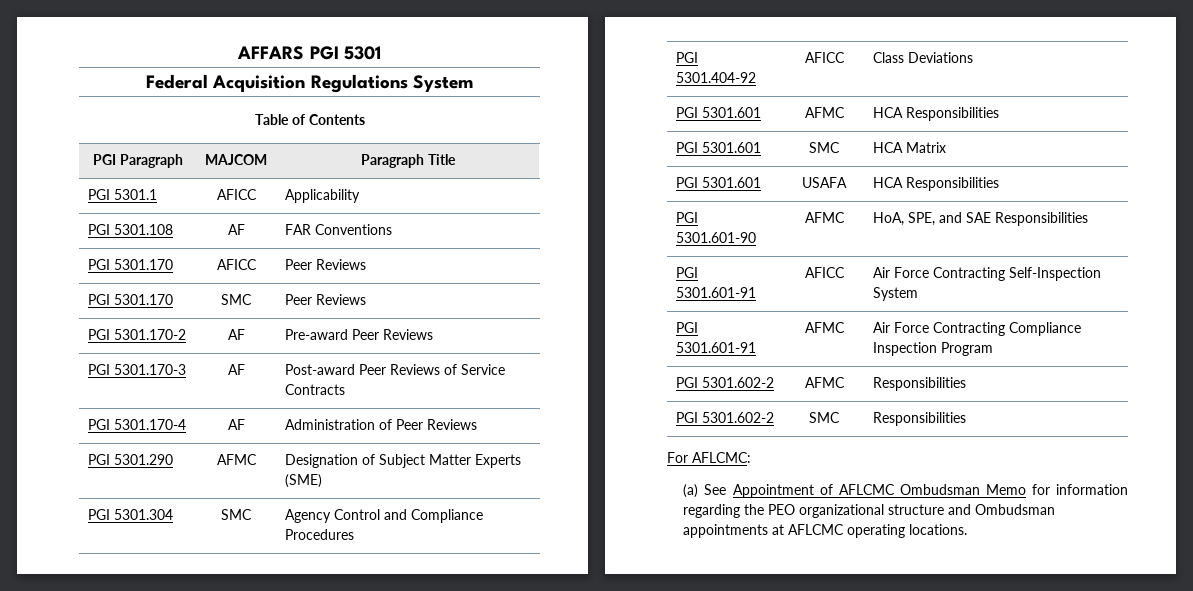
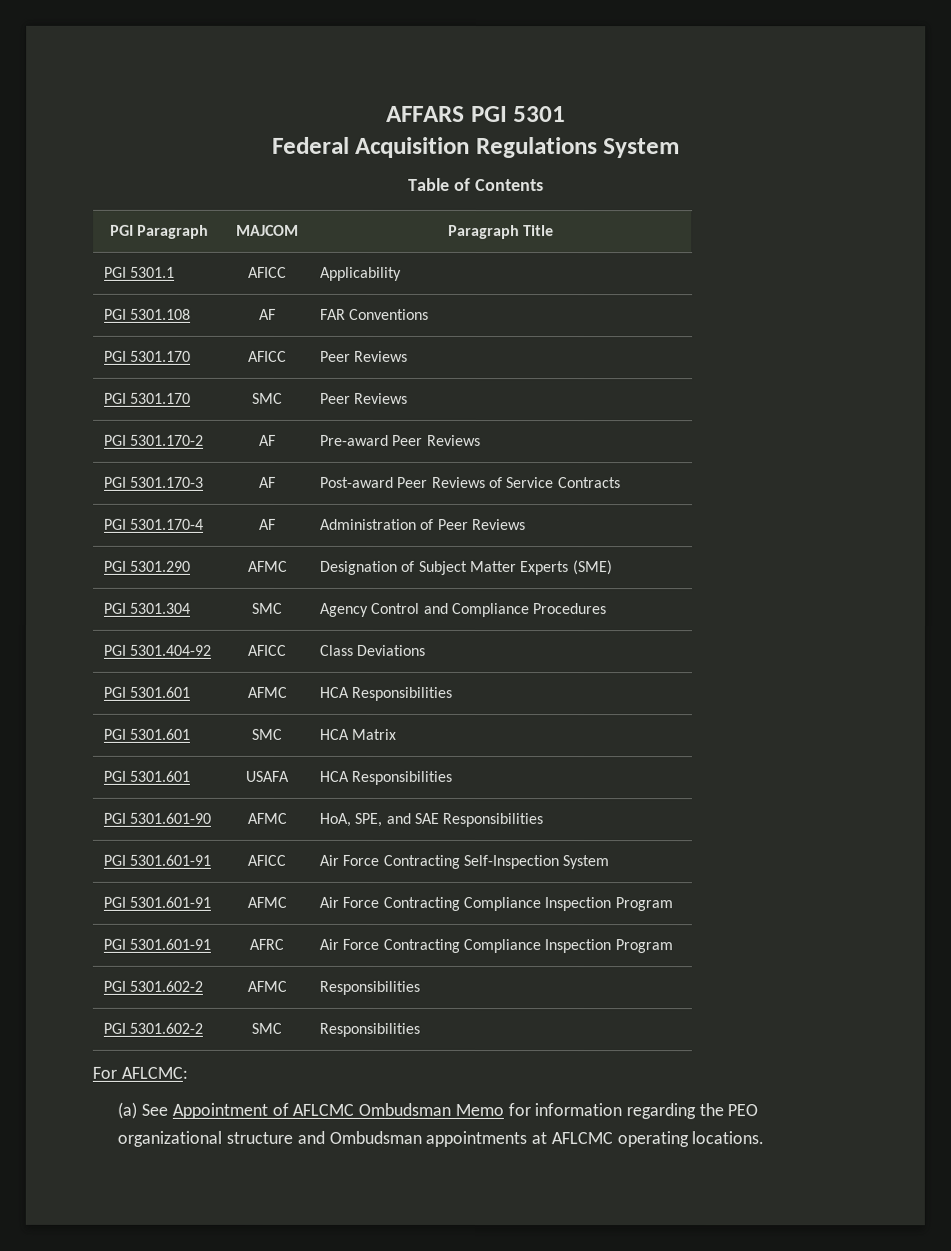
+ PGI 5301.601-91 | AFRC | Air Force Contracting Compliance Inspection Program

